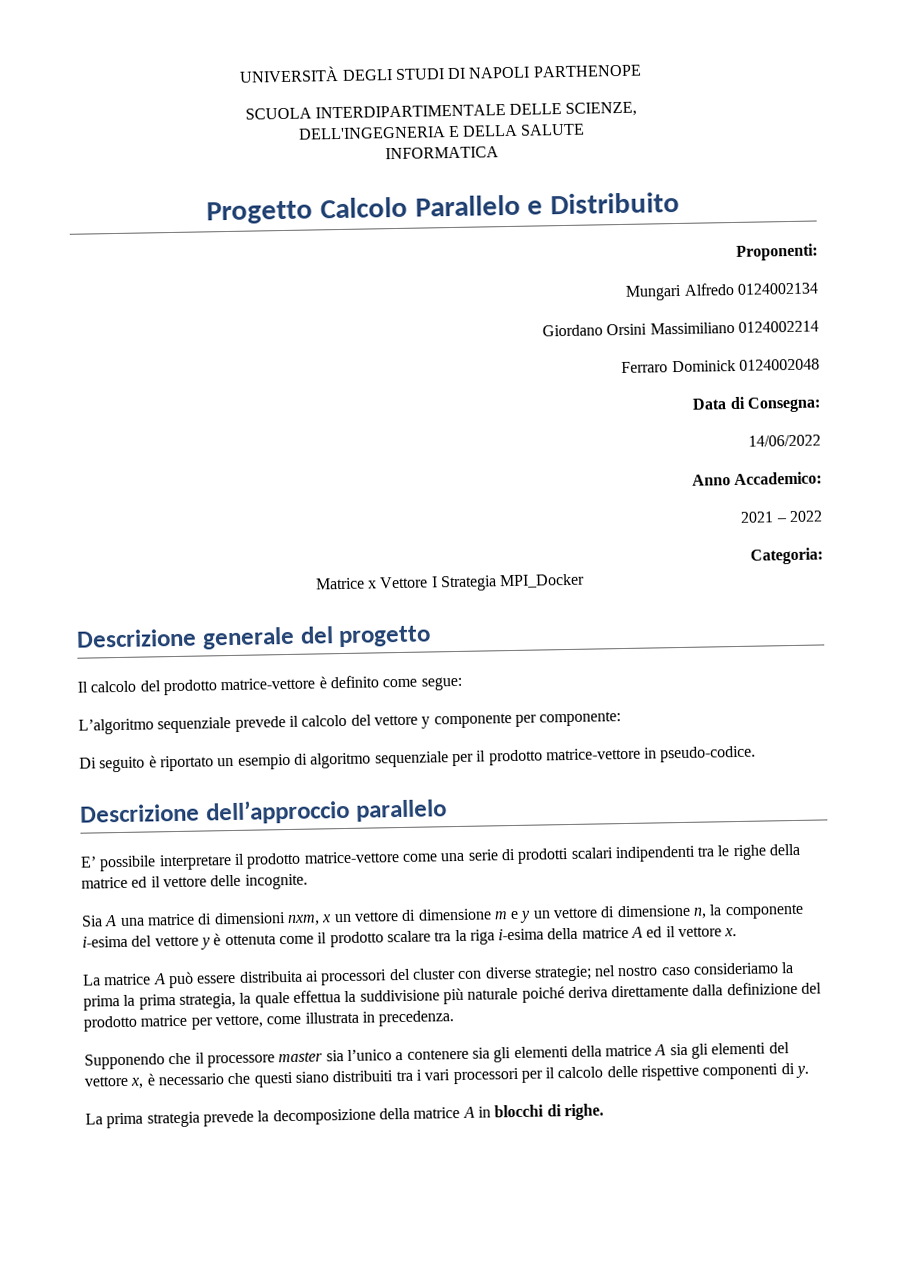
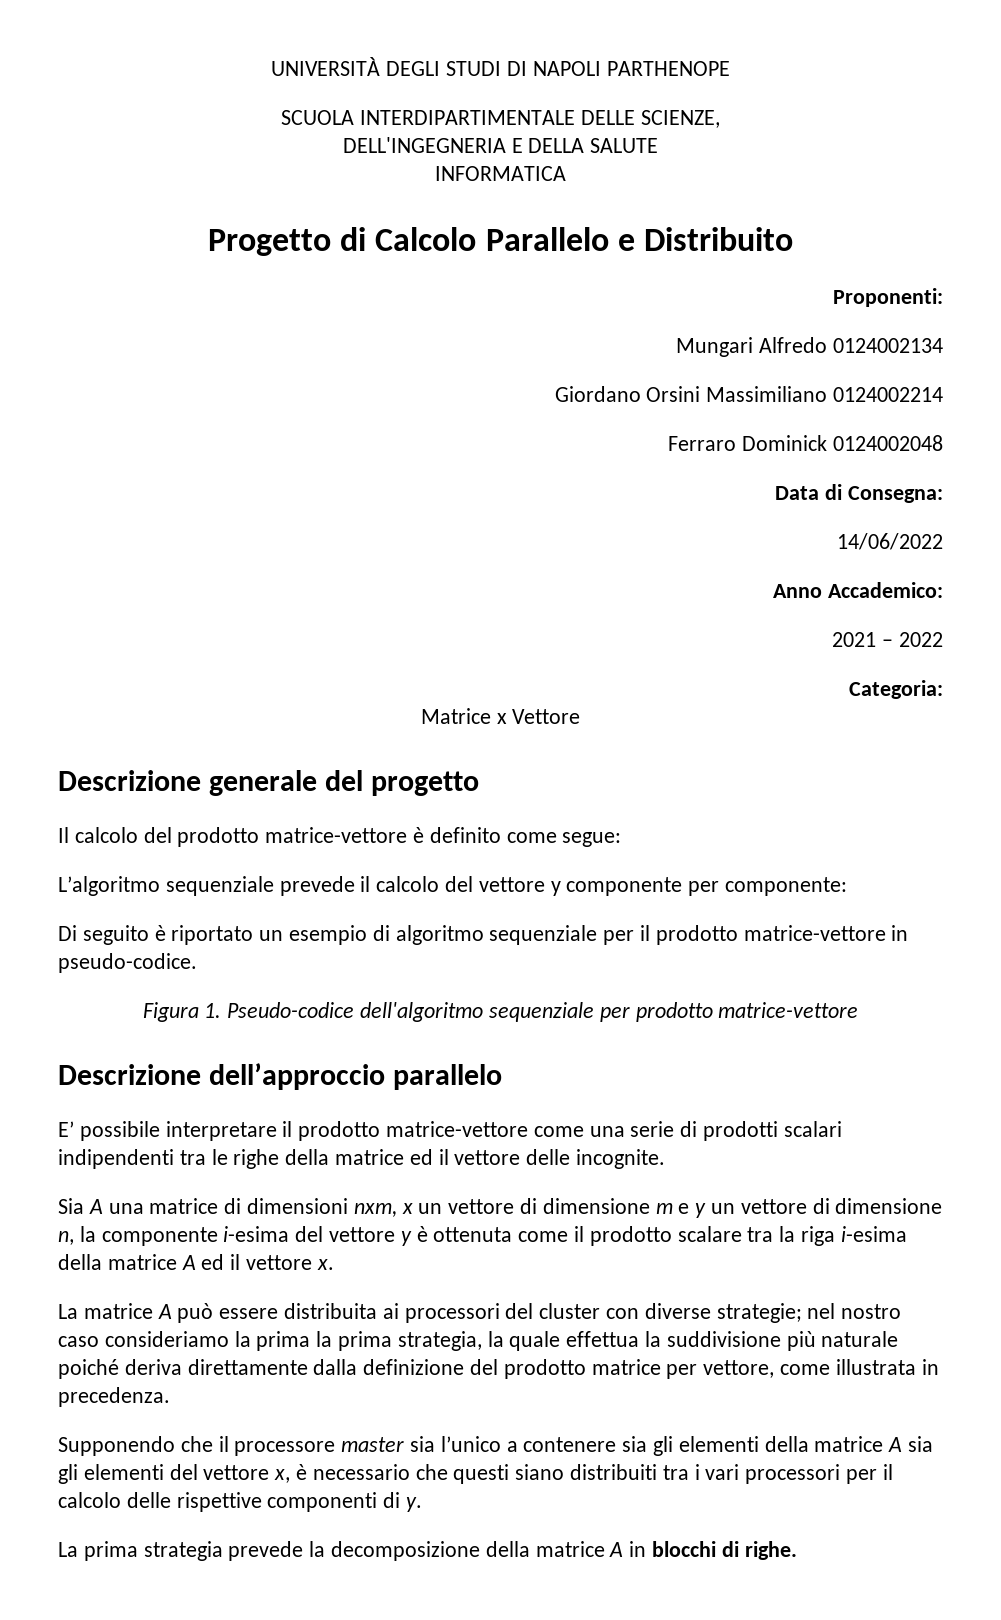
- Progetto Calcolo Parallelo e Distribuito
+ Progetto di Calcolo Parallelo e Distribuito
- Matrice x Vettore I Strategia MPI_Docker
+ Matrice x Vettore
+ Figura 1. Pseudo-codice dell'algoritmo sequenziale per prodotto matrice-vettore

